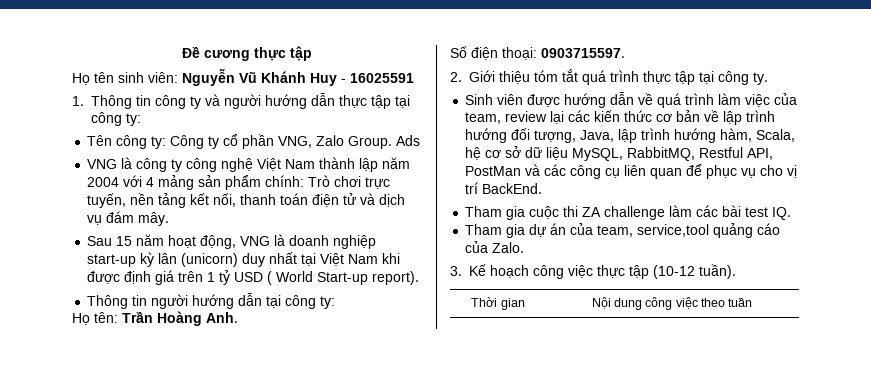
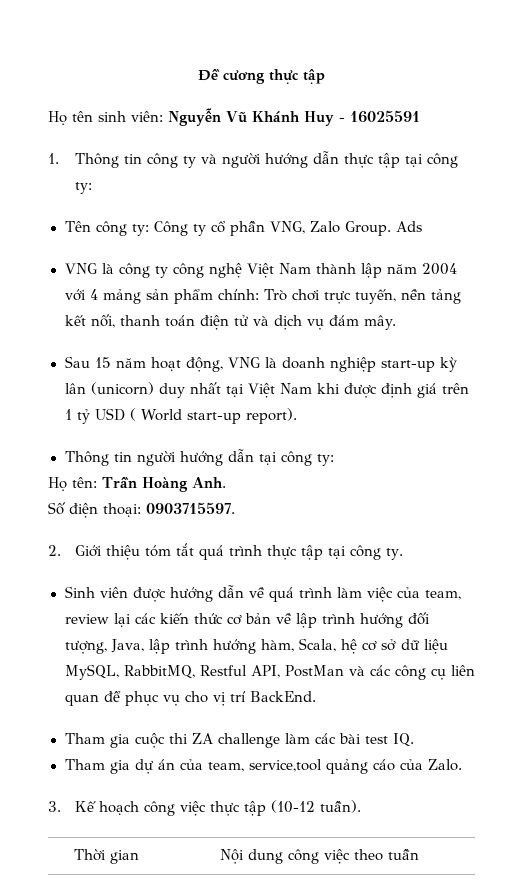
- Sau 15 năm hoạt động, VNG là doanh nghiệp start-up kỳ lân (unicorn) duy nhất tại Việt Nam khi được định giá trên 1 tỷ USD ( World Start-up report).
+ Sau 15 năm hoạt động, VNG là doanh nghiệp start-up kỳ lân (unicorn) duy nhất tại Việt Nam khi được định giá trên 1 tỷ USD ( World start-up report).

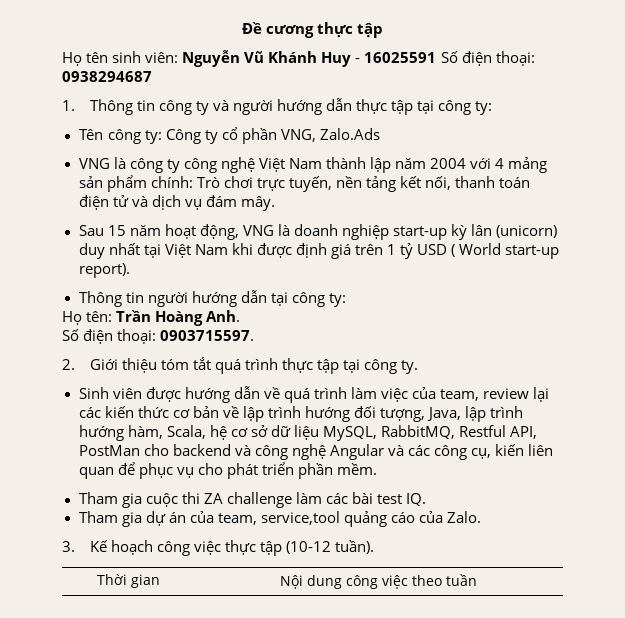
- Họ tên sinh viên: Nguyễn Vũ Khánh Huy - 16025591
+ Họ tên sinh viên: Nguyễn Vũ Khánh Huy - 16025591 Số điện thoại: 0938294687
- Tên công ty: Công ty cổ phần VNG, Zalo Group. Ads
+ Tên công ty: Công ty cổ phần VNG, Zalo.Ads
- Sinh viên được hướng dẫn về quá trình làm việc của team, review lại các kiến thức cơ bản về lập trình hướng đối tượng, Java, lập trình hướng hàm, Scala, hệ cơ sở dữ liệu MySQL, RabbitMQ, Restful API, PostMan và các công cụ liên quan để phục vụ cho vị trí BackEnd.
+ Sinh viên được hướng dẫn về quá trình làm việc của team, review lại các kiến thức cơ bản về lập trình hướng đối tượng, Java, lập trình hướng hàm, Scala, hệ cơ sở dữ liệu MySQL, RabbitMQ, Restful API, PostMan cho backend và công nghệ Angular và các công cụ, kiến liên quan để phục vụ cho phát triển phần mềm.

